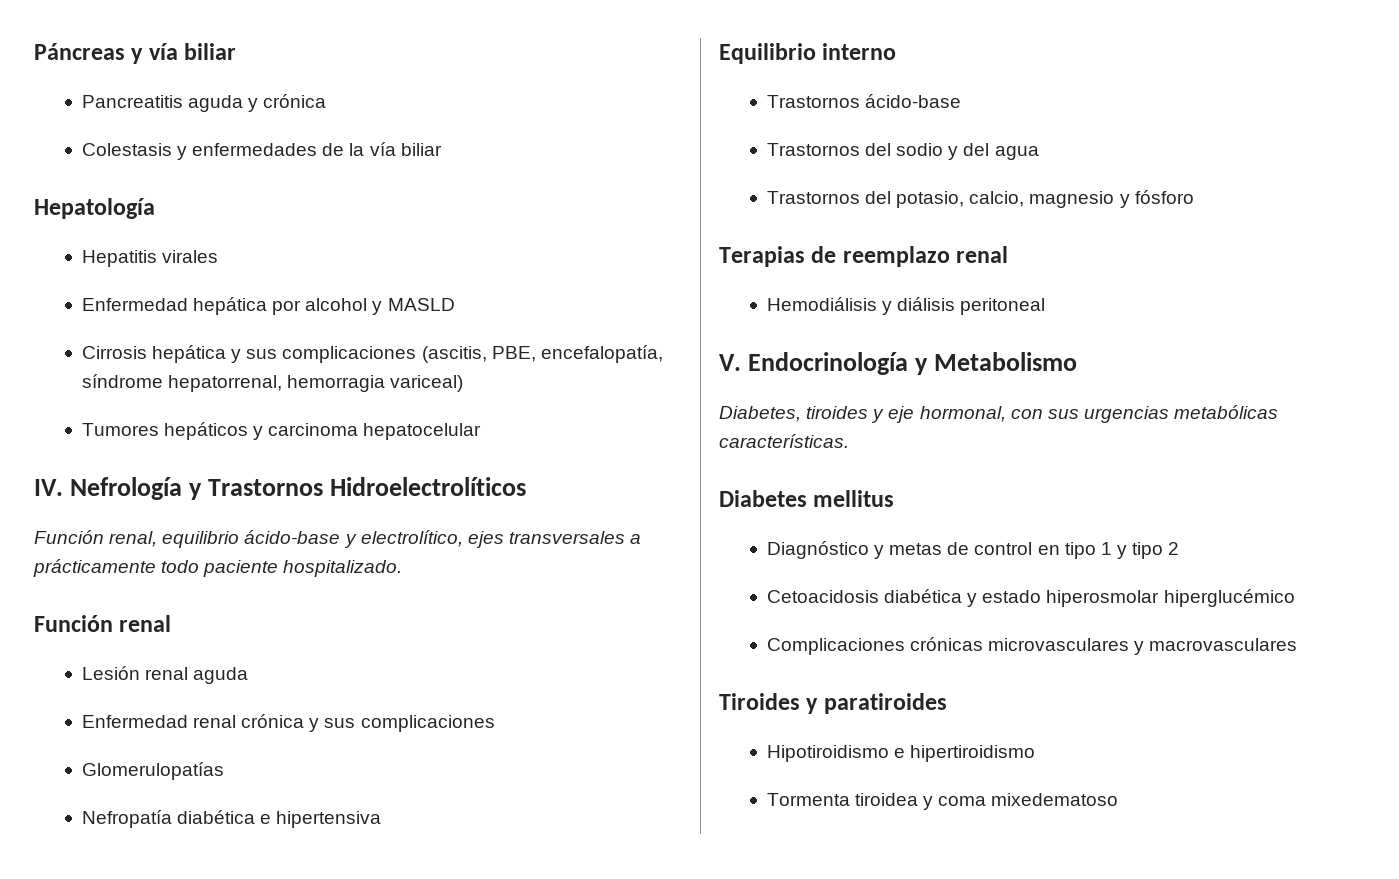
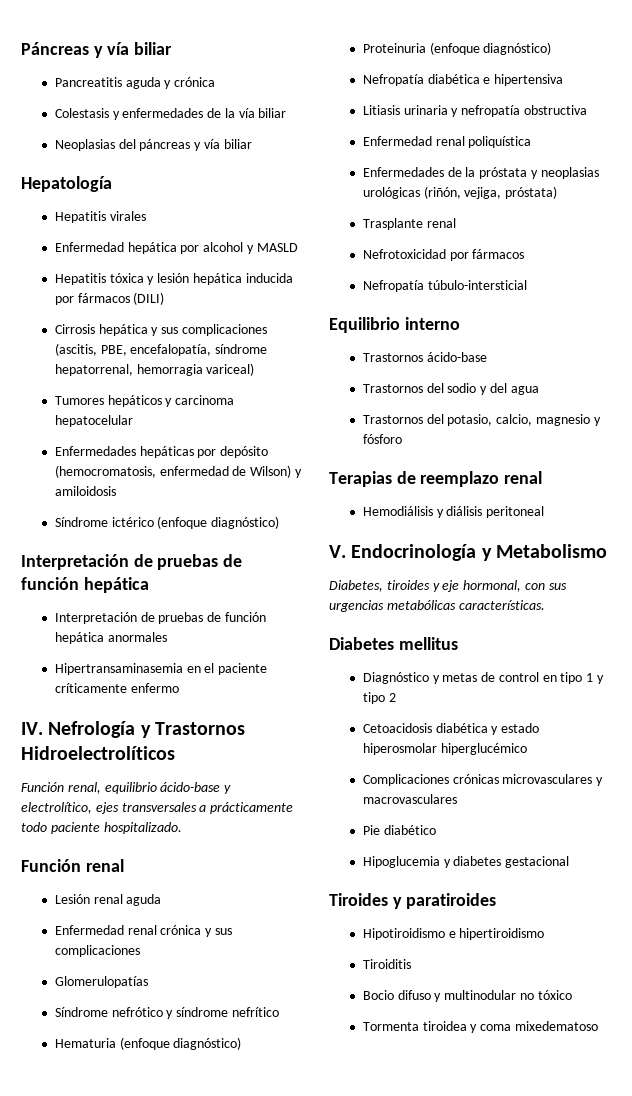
+ Neoplasias del páncreas y vía biliar
+ Hepatitis tóxica y lesión hepática inducida por fármacos (DILI)
+ Enfermedades hepáticas por depósito (hemocromatosis, enfermedad de Wilson) y amiloidosis
+ Síndrome ictérico (enfoque diagnóstico)
+ Interpretación de pruebas de función hepática
+ Interpretación de pruebas de función hepática anormales
+ Hipertransaminasemia en el paciente críticamente enfermo
+ Síndrome nefrótico y síndrome nefrítico
+ Hematuria (enfoque diagnóstico)
+ Proteinuria (enfoque diagnóstico)
  Nefropatía diabética e hipertensiva
+ Litiasis urinaria y nefropatía obstructiva
+ Enfermedad renal poliquística
+ Enfermedades de la próstata y neoplasias urológicas (riñón, vejiga, próstata)
+ Trasplante renal
+ Nefrotoxicidad por fármacos
+ Nefropatía túbulo-intersticial
+ Pie diabético
+ Hipoglucemia y diabetes gestacional
+ Tiroiditis
+ Bocio difuso y multinodular no tóxico

